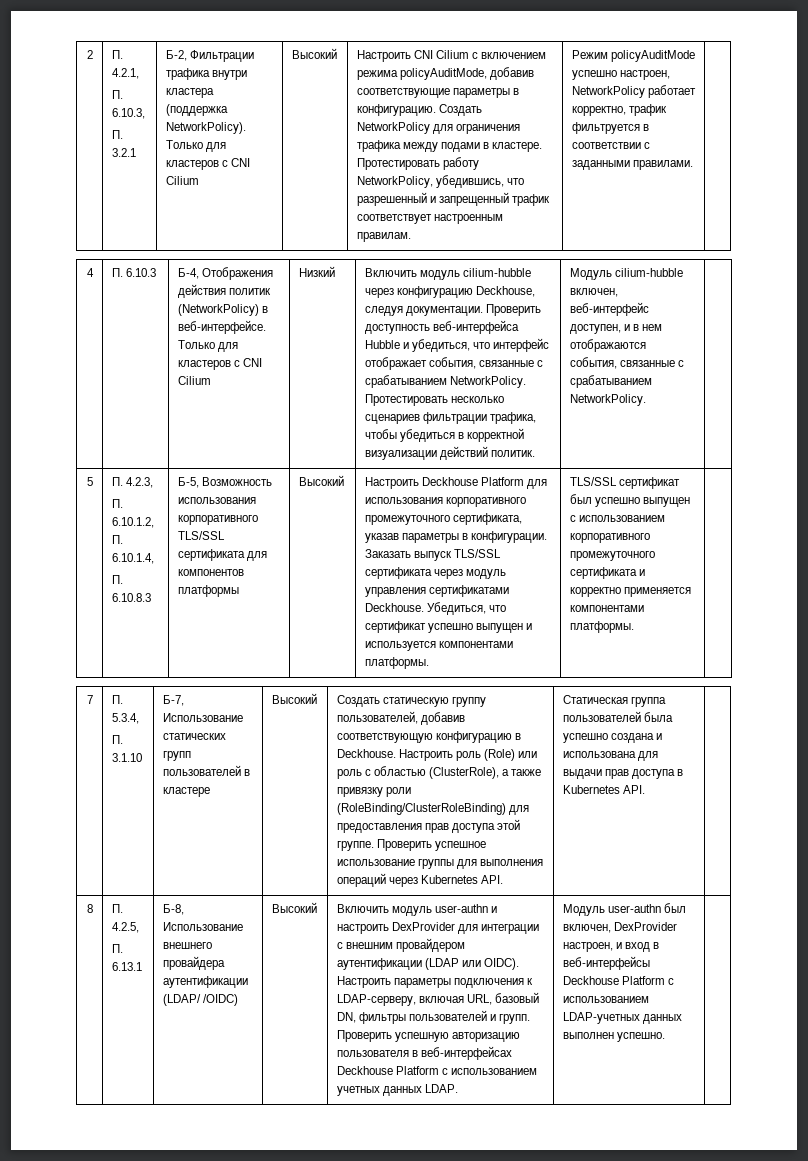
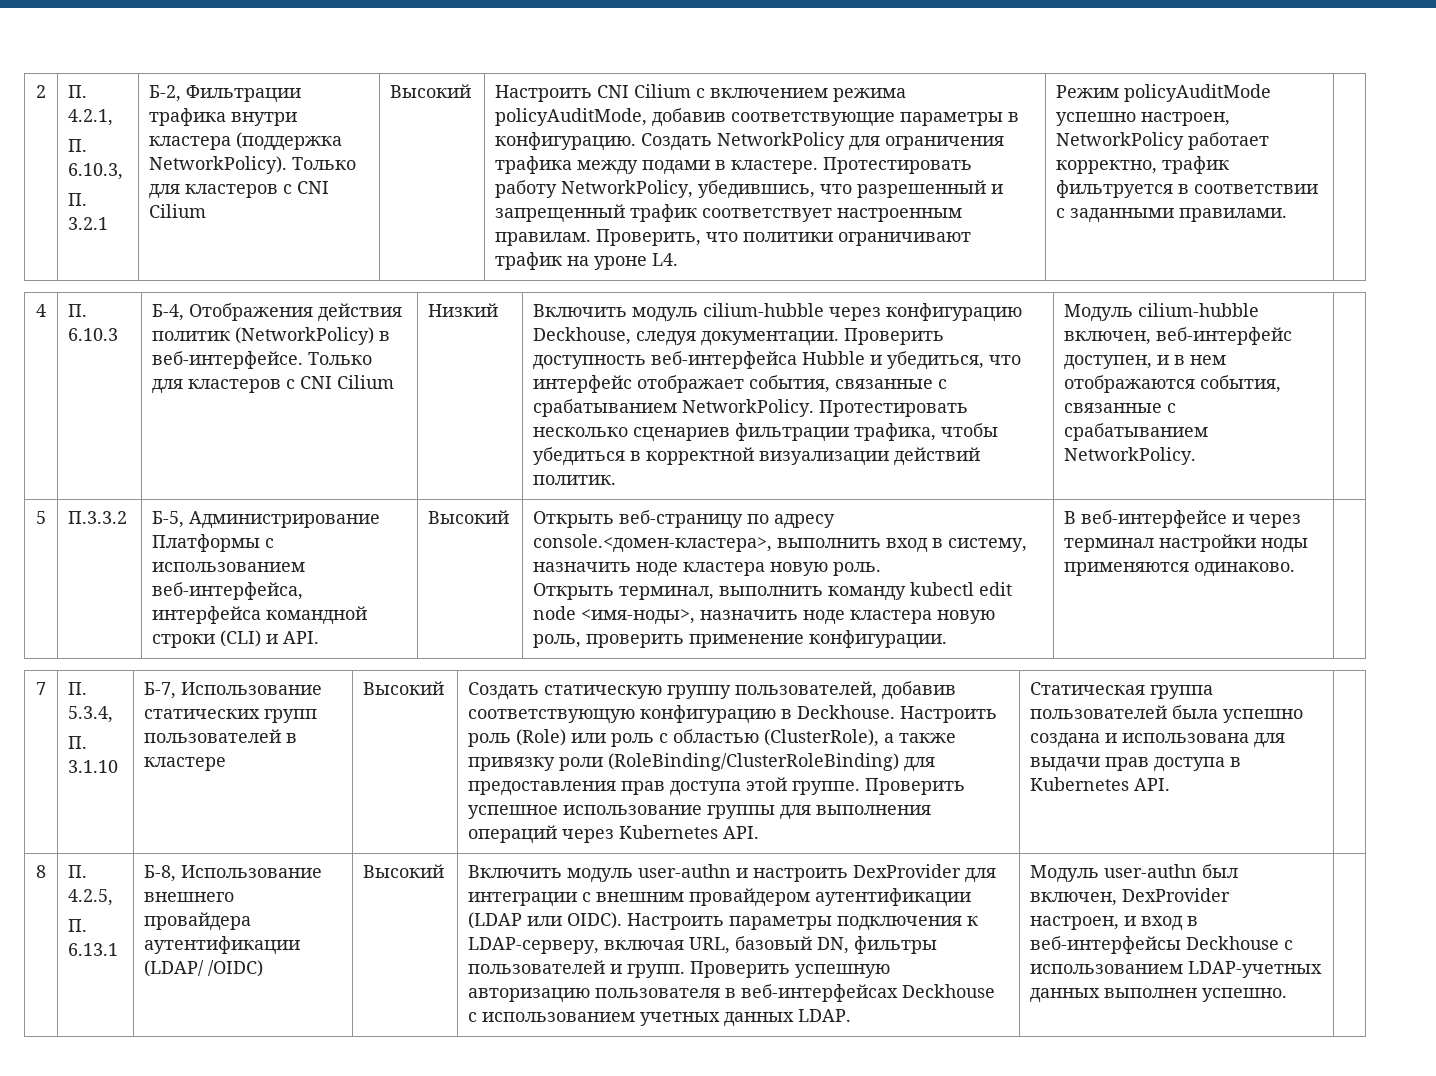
+ Проверить, что политики ограничивают трафик на уроне L4.
- П. 4.2.3,
- П. 6.10.1.2, П. 6.10.1.4,
- П. 6.10.8.3 | Б-5, Возможность использования корпоративного TLS/SSL сертификата для компонентов платформы | Высокий | Настроить Deckhouse Platform для использования корпоративного промежуточного сертификата, указав параметры в конфигурации. Заказать выпуск TLS/SSL сертификата через модуль управления сертификатами Deckhouse. Убедиться, что сертификат успешно выпущен и используется компонентами платформы. | TLS/SSL сертификат был успешно выпущен с использованием корпоративного промежуточного сертификата и корректно применяется компонентами платформы.
+ П.3.3.2 | Б-5, Администрирование Платформы с использованием веб-интерфейса, интерфейса командной строки (CLI) и API. | Высокий | Открыть веб-страницу по адресу console.<домен-кластера>, выполнить вход в систему, назначить ноде кластера новую роль.
+ Открыть терминал, выполнить команду kubectl edit node <имя-ноды>, назначить ноде кластера новую роль, проверить применение конфигурации. | В веб-интерфейсе и через терминал настройки ноды применяются одинаково.
- Проверить успешную авторизацию пользователя в веб-интерфейсах Deckhouse Platform с использованием учетных данных LDAP.
+ Проверить успешную авторизацию пользователя в веб-интерфейсах Deckhouse с использованием учетных данных LDAP.
- Модуль user-authn был включен, DexProvider настроен, и вход в веб-интерфейсы Deckhouse Platform с использованием LDAP-учетных данных выполнен успешно.
+ Модуль user-authn был включен, DexProvider настроен, и вход в веб-интерфейсы Deckhouse с использованием LDAP-учетных данных выполнен успешно.

